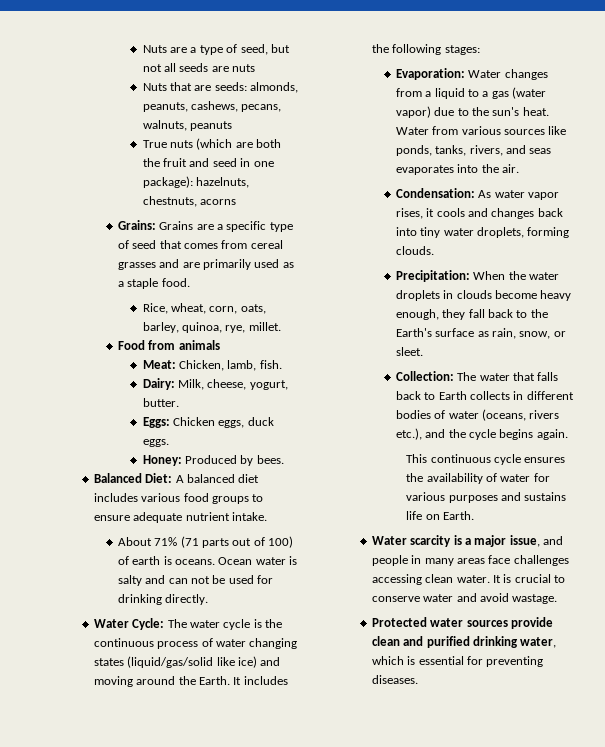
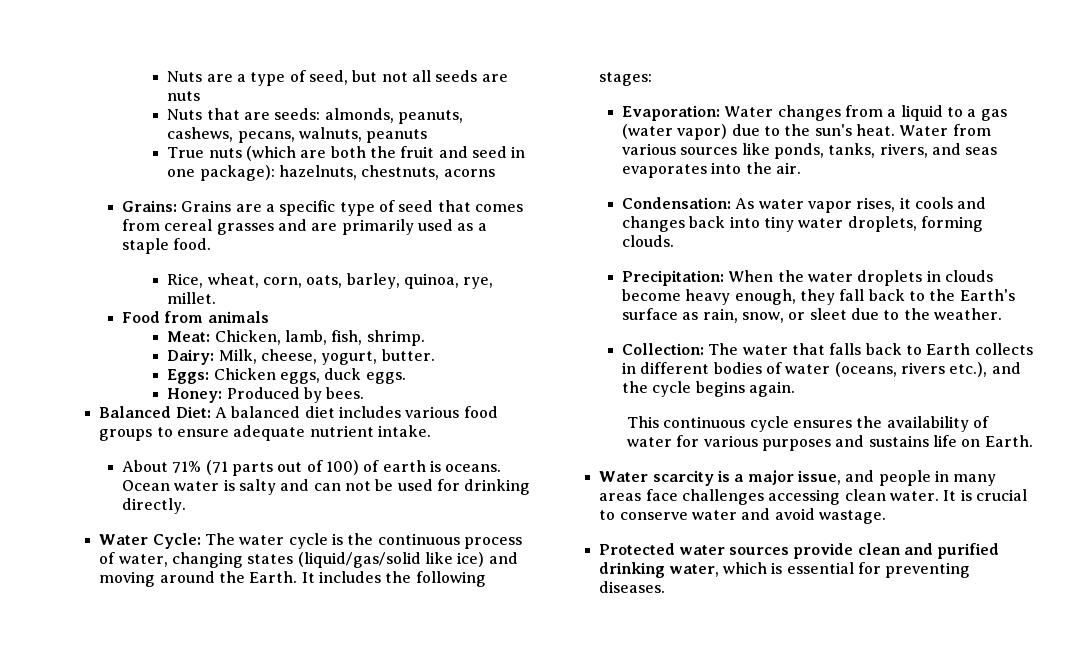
- Meat: Chicken, lamb, fish.
+ Meat: Chicken, lamb, fish, shrimp.
- Water Cycle: The water cycle is the continuous process of water changing states (liquid/gas/solid like ice) and moving around the Earth.
+ Water Cycle: The water cycle is the continuous process of water, changing states (liquid/gas/solid like ice) and moving around the Earth.
- Precipitation: When the water droplets in clouds become heavy enough, they fall back to the Earth's surface as rain, snow, or sleet.
+ Precipitation: When the water droplets in clouds become heavy enough, they fall back to the Earth's surface as rain, snow, or sleet due to the weather.

